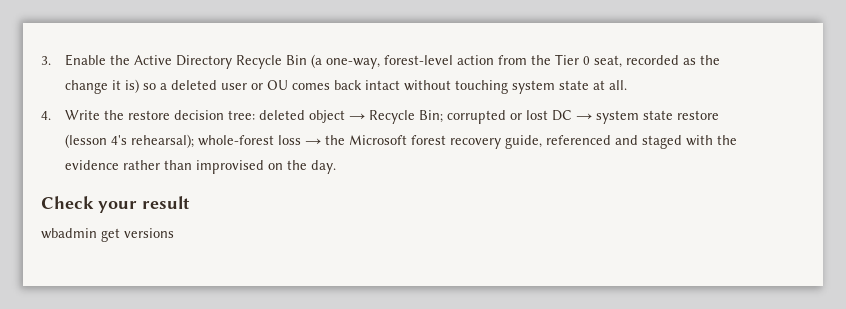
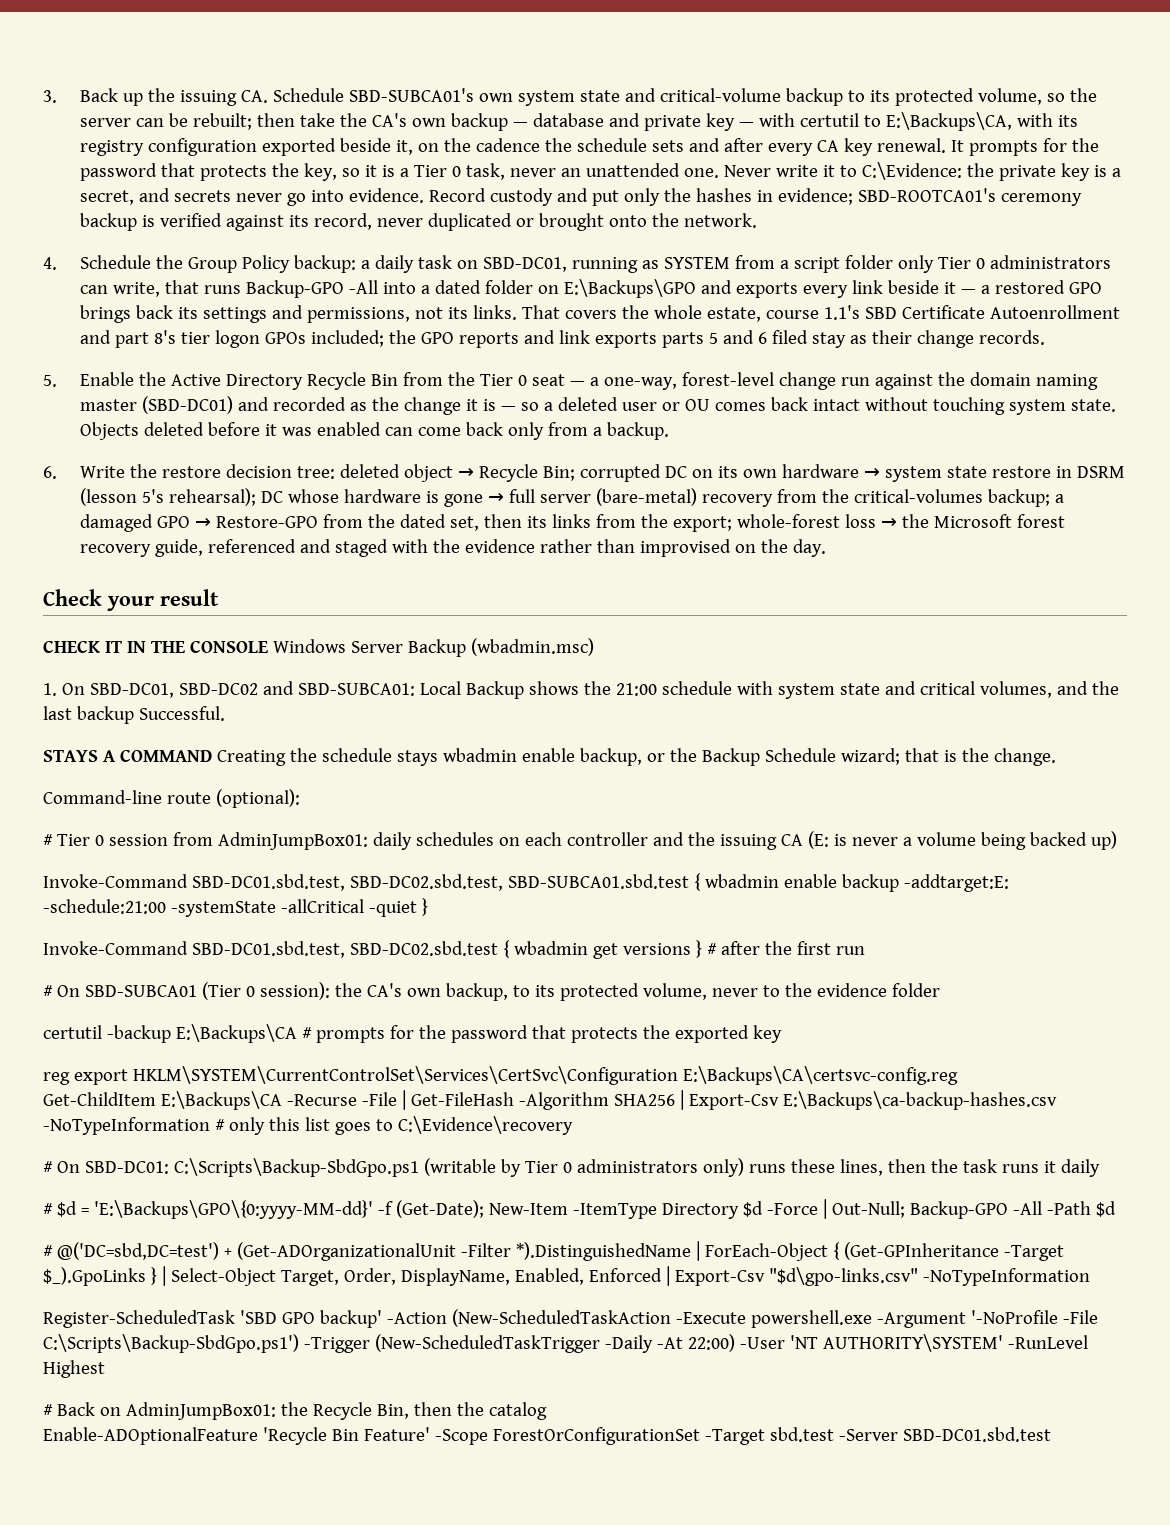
- 3. Enable the Active Directory Recycle Bin (a one-way, forest-level action from the Tier 0 seat, recorded as the change it is) so a deleted user or OU comes back intact without touching system state at all.
- 4. Write the restore decision tree: deleted object → Recycle Bin; corrupted or lost DC → system state restore (lesson 4's rehearsal); whole-forest loss → the Microsoft forest recovery guide, referenced and staged with the evidence rather than improvised on the day.
+ 3. Back up the issuing CA. Schedule SBD-SUBCA01's own system state and critical-volume backup to its protected volume, so the server can be rebuilt; then take the CA's own backup — database and private key — with certutil to E:\Backups\CA, with its registry configuration exported beside it, on the cadence the schedule sets and after every CA key renewal. It prompts for the password that protects the key, so it is a Tier 0 task, never an unattended one. Never write it to C:\Evidence: the private key is a secret, and secrets never go into evidence. Record custody and put only the hashes in evidence; SBD-ROOTCA01's ceremony backup is verified against its record, never duplicated or brought onto the network.
+ 4. Schedule the Group Policy backup: a daily task on SBD-DC01, running as SYSTEM from a script folder only Tier 0 administrators can write, that runs Backup-GPO -All into a dated folder on E:\Backups\GPO and exports every link beside it — a restored GPO brings back its settings and permissions, not its links. That covers the whole estate, course 1.1's SBD Certificate Autoenrollment and part 8's tier logon GPOs included; the GPO reports and link exports parts 5 and 6 filed stay as their change records.
+ 5. Enable the Active Directory Recycle Bin from the Tier 0 seat — a one-way, forest-level change run against the domain naming master (SBD-DC01) and recorded as the change it is — so a deleted user or OU comes back intact without touching system state. Objects deleted before it was enabled can come back only from a backup.
+ 6. Write the restore decision tree: deleted object → Recycle Bin; corrupted DC on its own hardware → system state restore in DSRM (lesson 5's rehearsal); DC whose hardware is gone → full server (bare-metal) recovery from the critical-volumes backup; a damaged GPO → Restore-GPO from the dated set, then its links from the export; whole-forest loss → the Microsoft forest recovery guide, referenced and staged with the evidence rather than improvised on the day.
- wbadmin get versions
+ CHECK IT IN THE CONSOLE Windows Server Backup (wbadmin.msc)
+ 1. On SBD-DC01, SBD-DC02 and SBD-SUBCA01: Local Backup shows the 21:00 schedule with system state and critical volumes, and the last backup Successful.
+ STAYS A COMMAND Creating the schedule stays wbadmin enable backup, or the Backup Schedule wizard; that is the change.
+ Command-line route (optional):
+ # Tier 0 session from AdminJumpBox01: daily schedules on each controller and the issuing CA (E: is never a volume being backed up)
+ Invoke-Command SBD-DC01.sbd.test, SBD-DC02.sbd.test, SBD-SUBCA01.sbd.test { wbadmin enable backup -addtarget:E: -schedule:21:00 -systemState -allCritical -quiet }
+ Invoke-Command SBD-DC01.sbd.test, SBD-DC02.sbd.test { wbadmin get versions } # after the first run
+ # On SBD-SUBCA01 (Tier 0 session): the CA's own backup, to its protected volume, never to the evidence folder
+ certutil -backup E:\Backups\CA # prompts for the password that protects the exported key
+ reg export HKLM\SYSTEM\CurrentControlSet\Services\CertSvc\Configuration E:\Backups\CA\certsvc-config.reg
+ Get-ChildItem E:\Backups\CA -Recurse -File | Get-FileHash -Algorithm SHA256 | Export-Csv E:\Backups\ca-backup-hashes.csv -NoTypeInformation # only this list goes to C:\Evidence\recovery
+ # On SBD-DC01: C:\Scripts\Backup-SbdGpo.ps1 (writable by Tier 0 administrators only) runs these lines, then the task runs it daily
+ # $d = 'E:\Backups\GPO\{0:yyyy-MM-dd}' -f (Get-Date); New-Item -ItemType Directory $d -Force | Out-Null; Backup-GPO -All -Path $d
+ # @('DC=sbd,DC=test') + (Get-ADOrganizationalUnit -Filter *).DistinguishedName | ForEach-Object { (Get-GPInheritance -Target $_).GpoLinks } | Select-Object Target, Order, DisplayName, Enabled, Enforced | Export-Csv "$d\gpo-links.csv" -NoTypeInformation
+ Register-ScheduledTask 'SBD GPO backup' -Action (New-ScheduledTaskAction -Execute powershell.exe -Argument '-NoProfile -File C:\Scripts\Backup-SbdGpo.ps1') -Trigger (New-ScheduledTaskTrigger -Daily -At 22:00) -User 'NT AUTHORITY\SYSTEM' -RunLevel Highest
+ # Back on AdminJumpBox01: the Recycle Bin, then the catalog
+ Enable-ADOptionalFeature 'Recycle Bin Feature' -Scope ForestOrConfigurationSet -Target sbd.test -Server SBD-DC01.sbd.test

